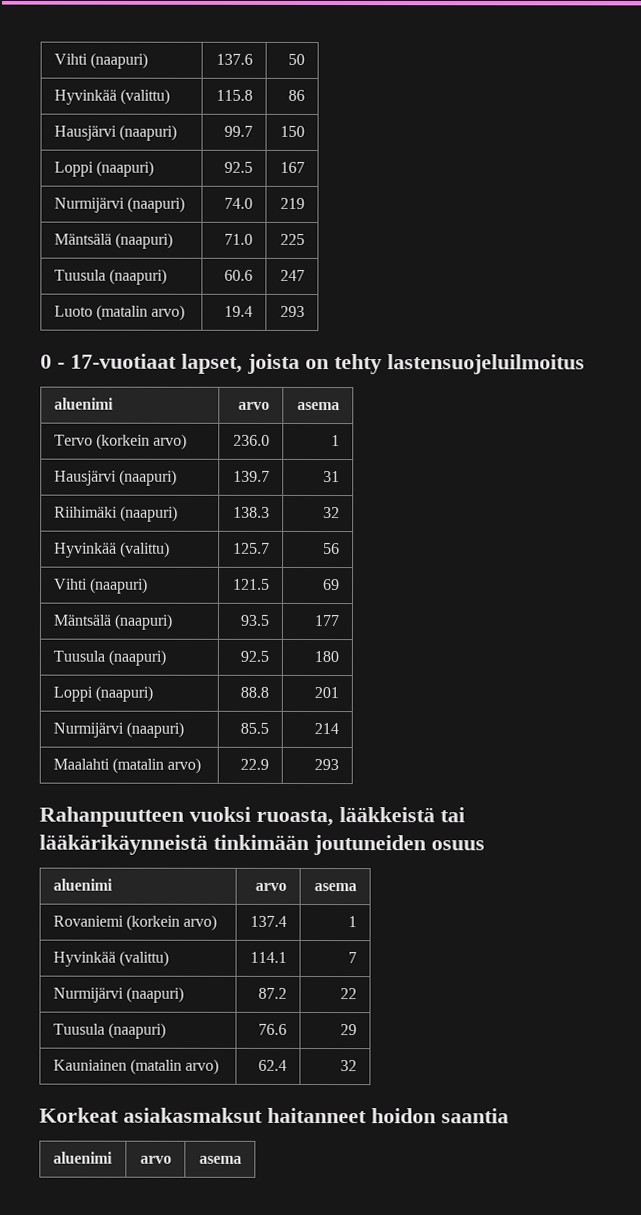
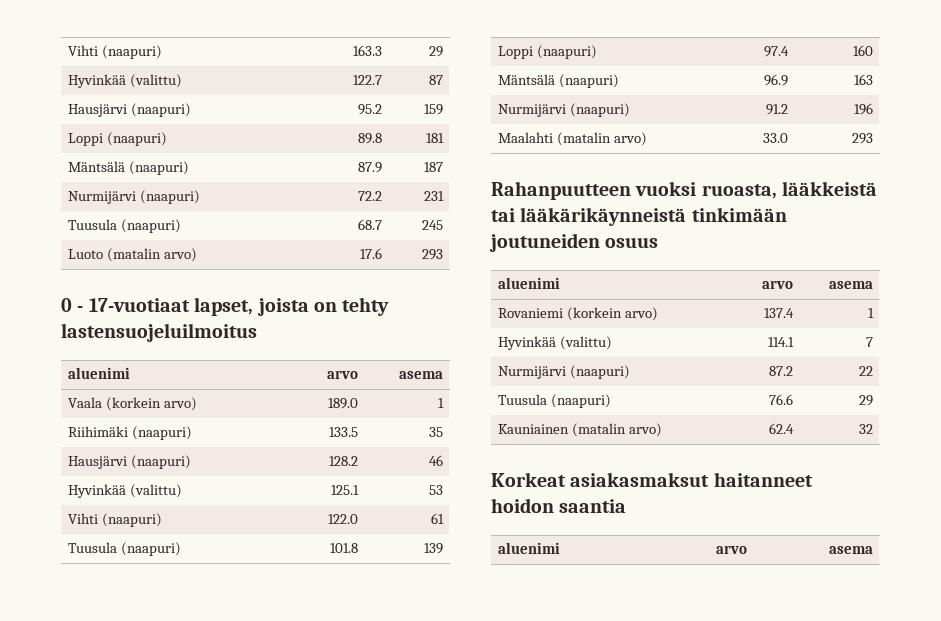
- Vihti (naapuri) | 137.6 | 50
- Hyvinkää (valittu) | 115.8 | 86
- Hausjärvi (naapuri) | 99.7 | 150
- Loppi (naapuri) | 92.5 | 167
- Nurmijärvi (naapuri) | 74.0 | 219
- Mäntsälä (naapuri) | 71.0 | 225
- Tuusula (naapuri) | 60.6 | 247
+ Vihti (naapuri) | 163.3 | 29
+ Hyvinkää (valittu) | 122.7 | 87
+ Hausjärvi (naapuri) | 95.2 | 159
+ Loppi (naapuri) | 89.8 | 181
+ Mäntsälä (naapuri) | 87.9 | 187
+ Nurmijärvi (naapuri) | 72.2 | 231
+ Tuusula (naapuri) | 68.7 | 245
- Luoto (matalin arvo) | 19.4 | 293
+ Luoto (matalin arvo) | 17.6 | 293
- Tervo (korkein arvo) | 236.0 | 1
- Hausjärvi (naapuri) | 139.7 | 31
- Riihimäki (naapuri) | 138.3 | 32
- Hyvinkää (valittu) | 125.7 | 56
- Vihti (naapuri) | 121.5 | 69
- Mäntsälä (naapuri) | 93.5 | 177
- Tuusula (naapuri) | 92.5 | 180
- Loppi (naapuri) | 88.8 | 201
- Nurmijärvi (naapuri) | 85.5 | 214
+ Vaala (korkein arvo) | 189.0 | 1
+ Riihimäki (naapuri) | 133.5 | 35
+ Hausjärvi (naapuri) | 128.2 | 46
+ Hyvinkää (valittu) | 125.1 | 53
+ Vihti (naapuri) | 122.0 | 61
+ Tuusula (naapuri) | 101.8 | 139
+ Loppi (naapuri) | 97.4 | 160
+ Mäntsälä (naapuri) | 96.9 | 163
+ Nurmijärvi (naapuri) | 91.2 | 196
- Maalahti (matalin arvo) | 22.9 | 293
+ Maalahti (matalin arvo) | 33.0 | 293

